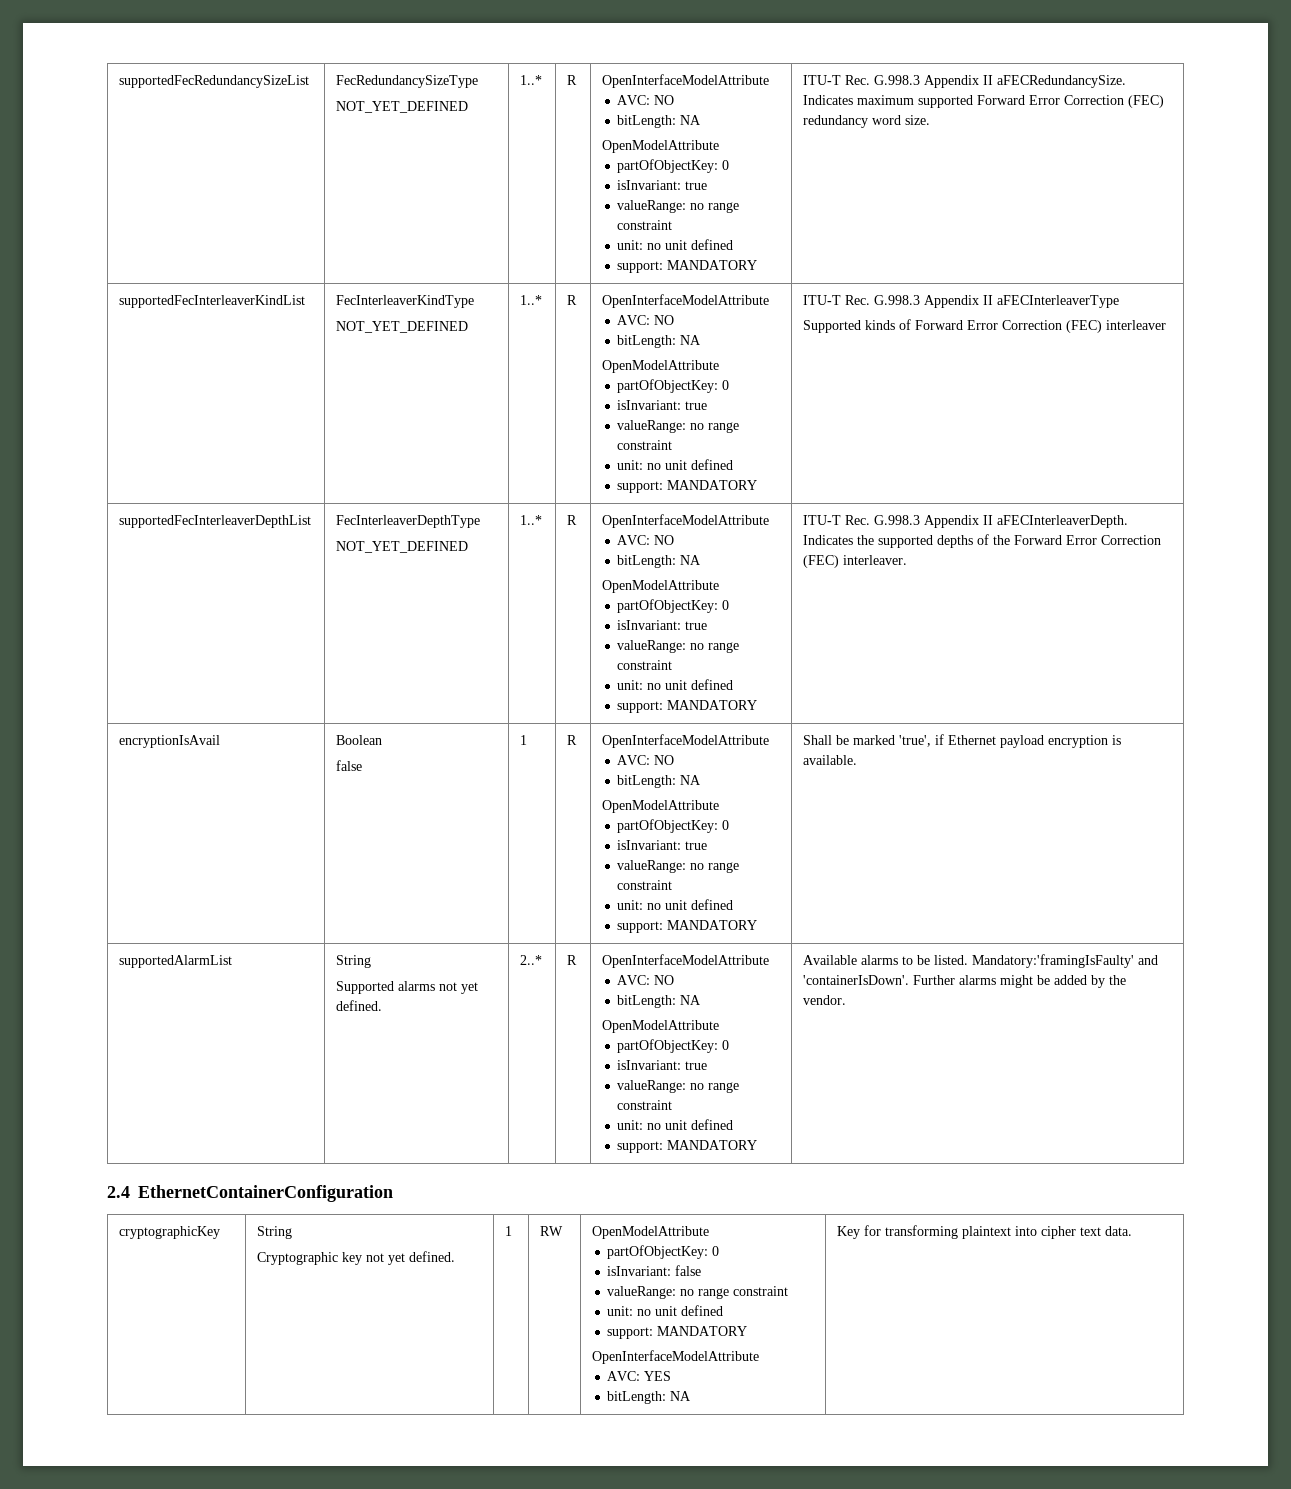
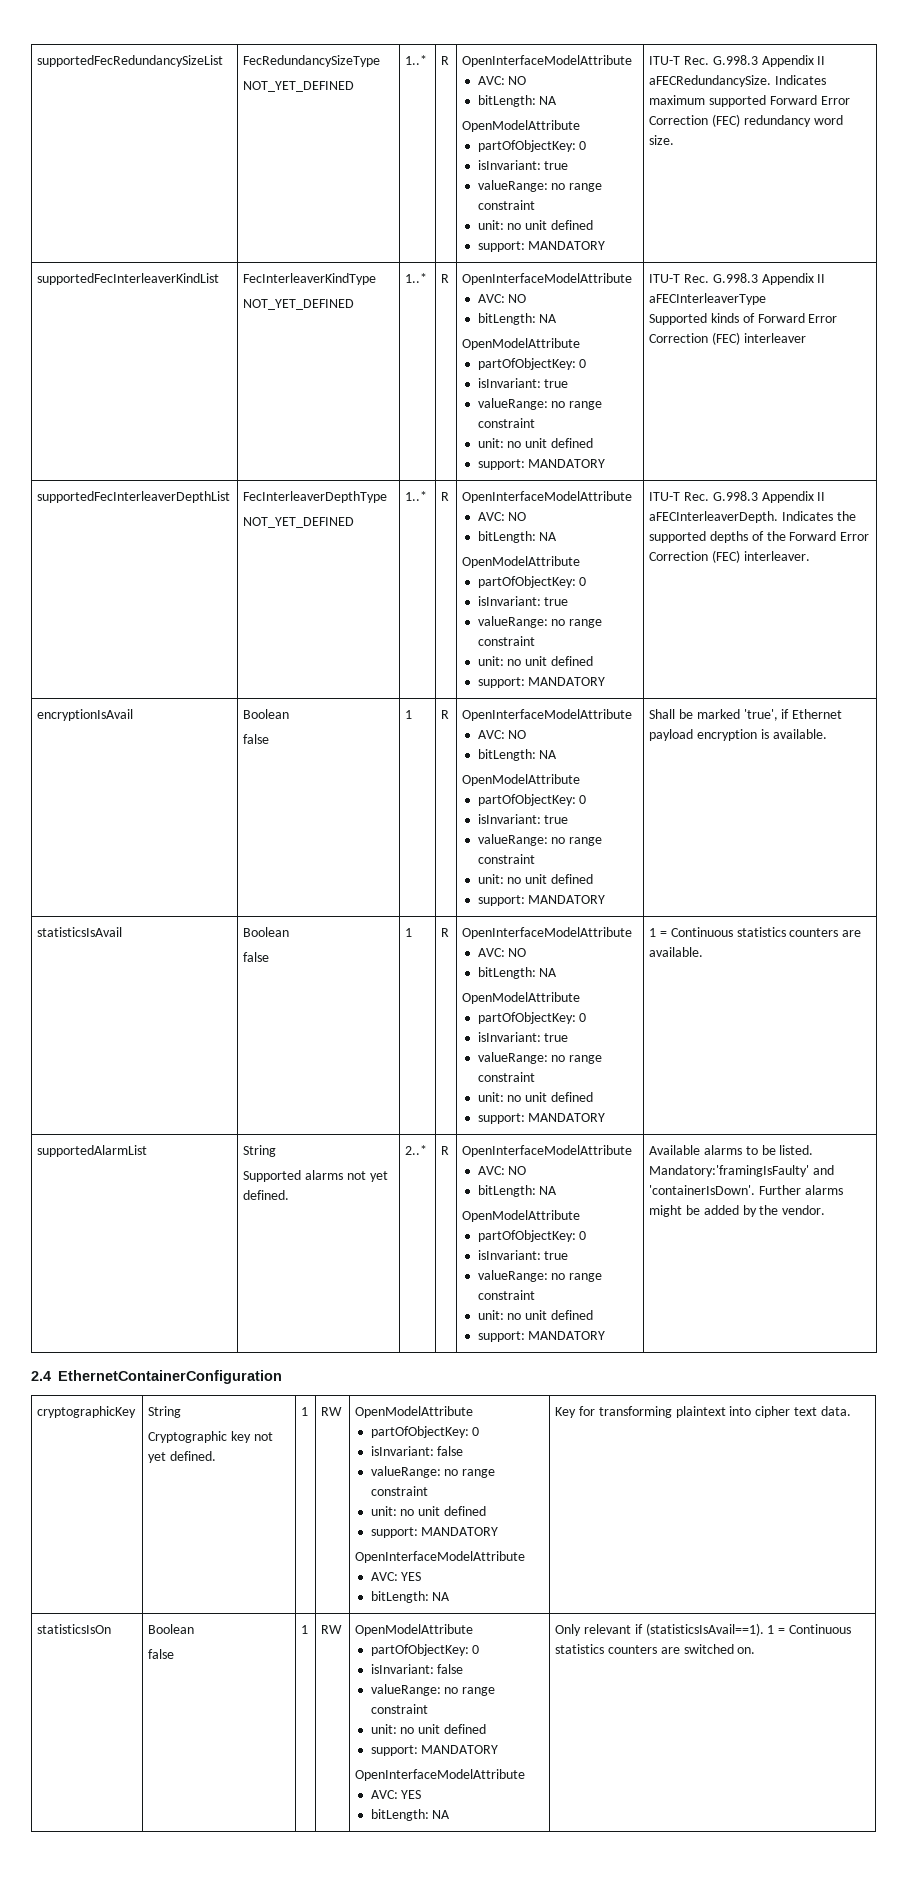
+ statisticsIsAvail | Boolean
+ false | 1 | R | OpenInterfaceModelAttribute
+ AVC: NO
+ bitLength: NA
+ OpenModelAttribute
+ partOfObjectKey: 0
+ isInvariant: true
+ valueRange: no range constraint
+ unit: no unit defined
+ support: MANDATORY | 1 = Continuous statistics counters are available.
+ statisticsIsOn | Boolean
+ false | 1 | RW | OpenModelAttribute
+ partOfObjectKey: 0
+ isInvariant: false
+ valueRange: no range constraint
+ unit: no unit defined
+ support: MANDATORY
+ OpenInterfaceModelAttribute
+ AVC: YES
+ bitLength: NA | Only relevant if (statisticsIsAvail==1). 1 = Continuous statistics counters are switched on.

